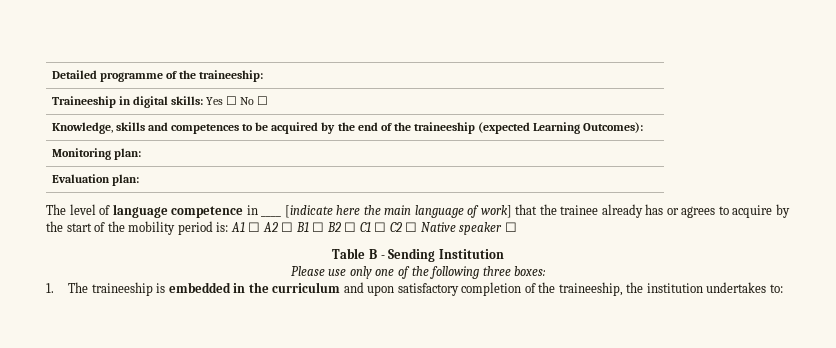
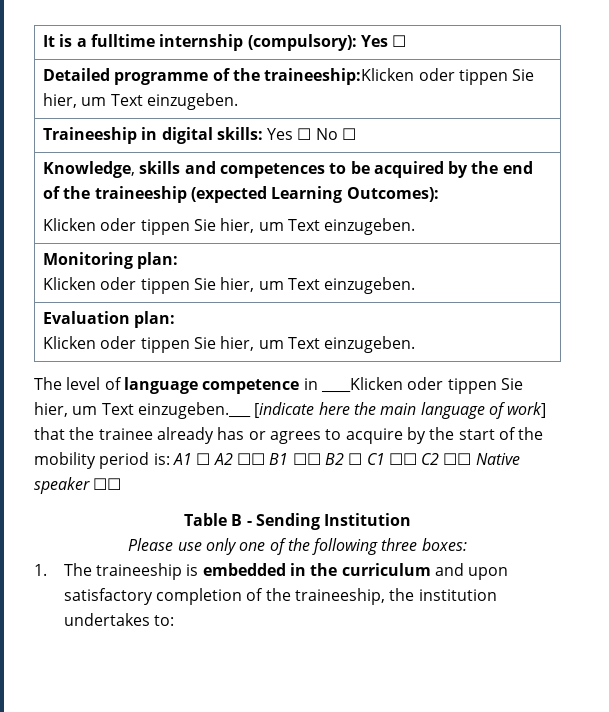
- Detailed programme of the traineeship:
+ It is a fulltime internship (compulsory): Yes ☐
+ Detailed programme of the traineeship:Klicken oder tippen Sie hier, um Text einzugeben.
  Knowledge, skills and competences to be acquired by the end of the traineeship (expected Learning Outcomes):
+ Klicken oder tippen Sie hier, um Text einzugeben.
  Monitoring plan:
+ Klicken oder tippen Sie hier, um Text einzugeben.
  Evaluation plan:
+ Klicken oder tippen Sie hier, um Text einzugeben.
- The level of language competence in ____ [indicate here the main language of work] that the trainee already has or agrees to acquire by the start of the mobility period is: A1 ☐ A2 ☐ B1 ☐ B2 ☐ C1 ☐ C2 ☐ Native speaker ☐
+ The level of language competence in ____Klicken oder tippen Sie hier, um Text einzugeben.___ [indicate here the main language of work] that the trainee already has or agrees to acquire by the start of the mobility period is: A1 ☐ A2 ☐☐ B1 ☐☐ B2 ☐ C1 ☐☐ C2 ☐☐ Native speaker ☐☐

